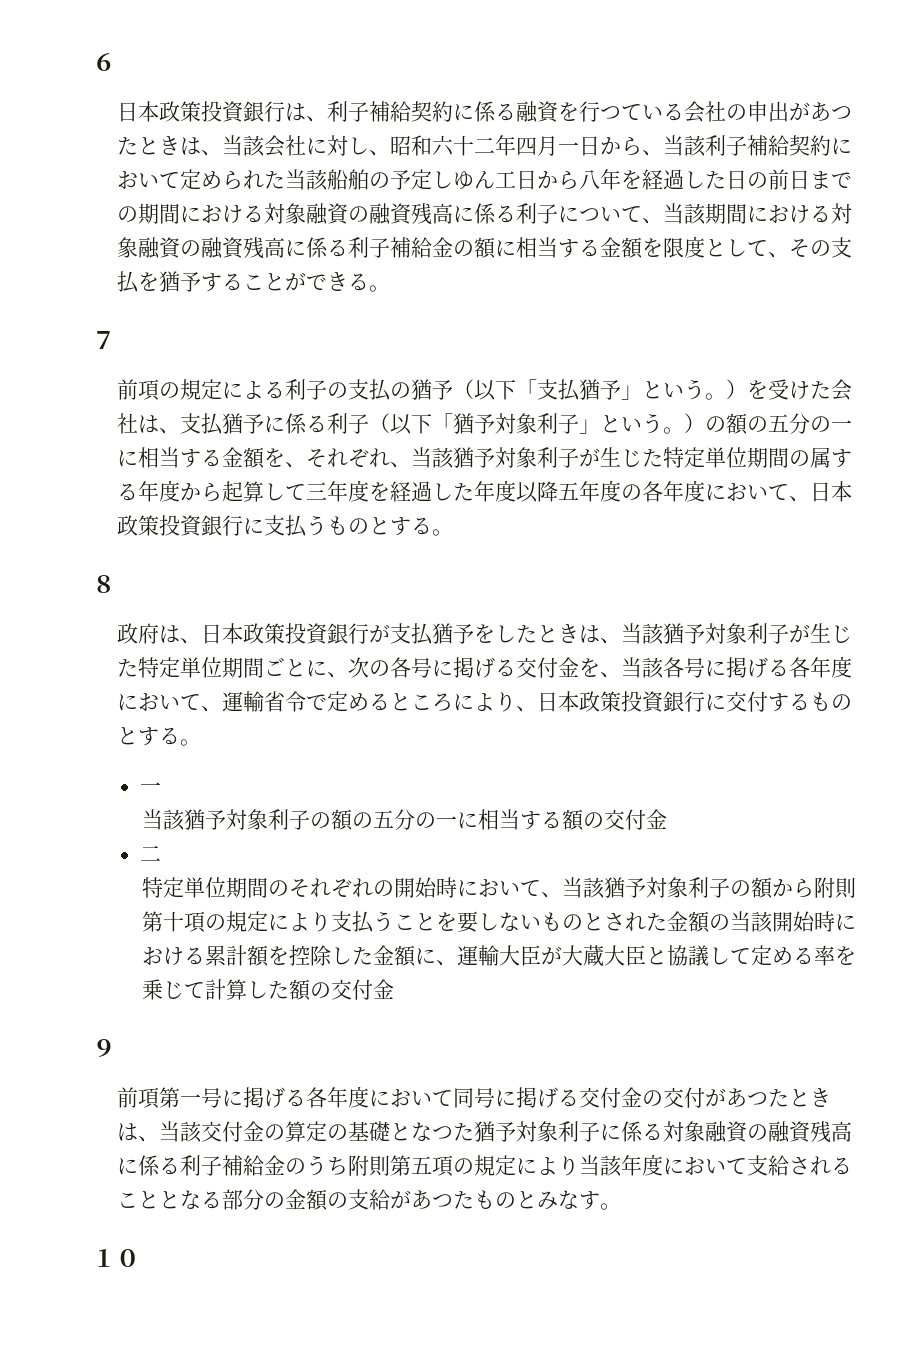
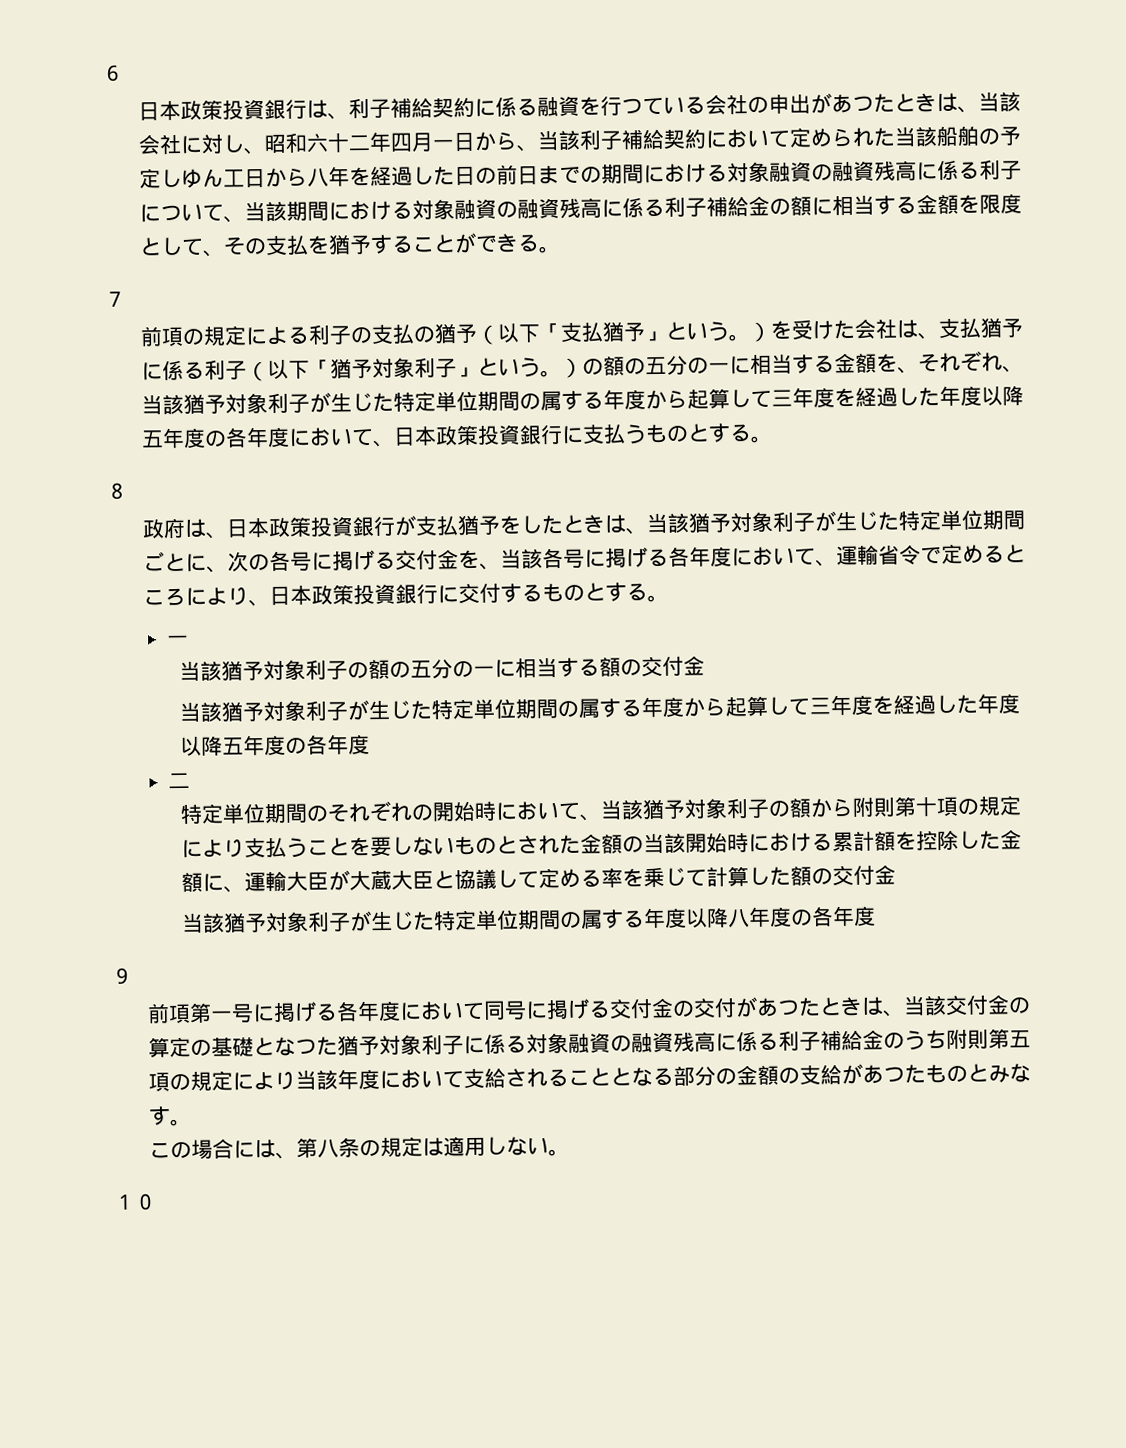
  当該猶予対象利子の額の五分の一に相当する額の交付金
+ 当該猶予対象利子が生じた特定単位期間の属する年度から起算して三年度を経過した年度以降五年度の各年度
+ 当該猶予対象利子が生じた特定単位期間の属する年度以降八年度の各年度
+ この場合には、第八条の規定は適用しない。

